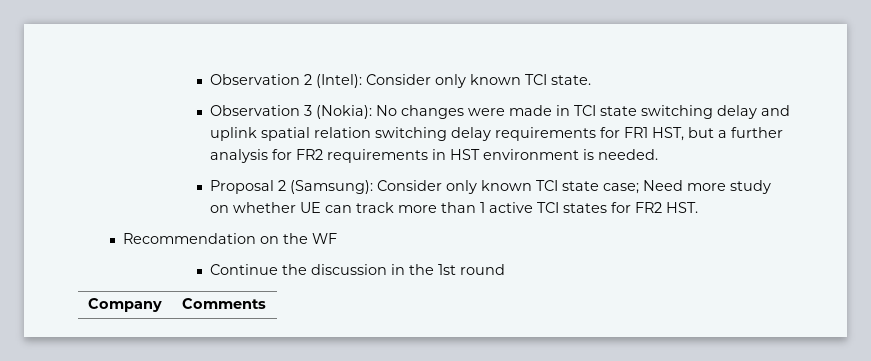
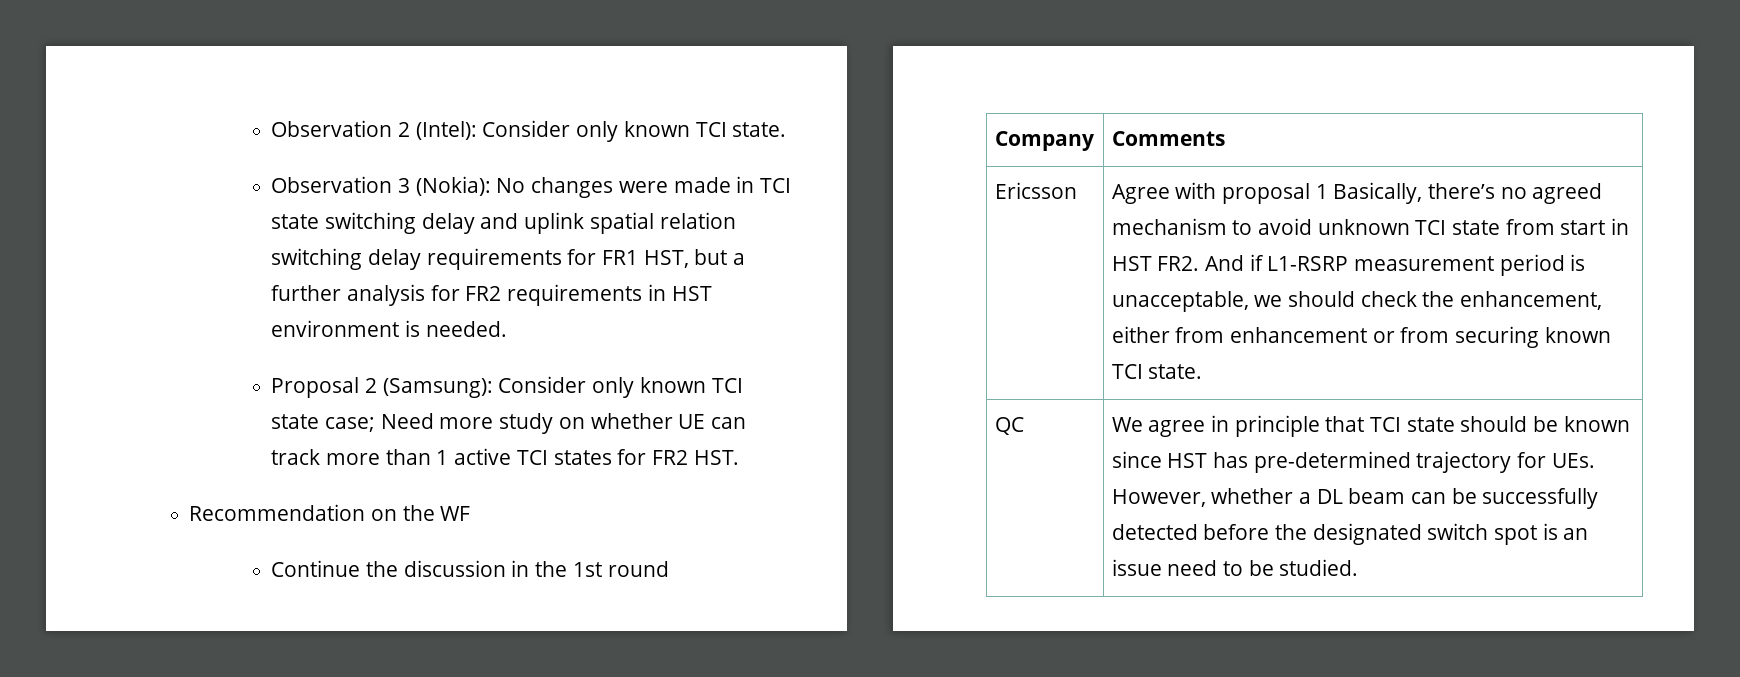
+ Ericsson | Agree with proposal 1 Basically, there’s no agreed mechanism to avoid unknown TCI state from start in HST FR2. And if L1-RSRP measurement period is unacceptable, we should check the enhancement, either from enhancement or from securing known TCI state.
+ QC | We agree in principle that TCI state should be known since HST has pre-determined trajectory for UEs. However, whether a DL beam can be successfully detected before the designated switch spot is an issue need to be studied.

